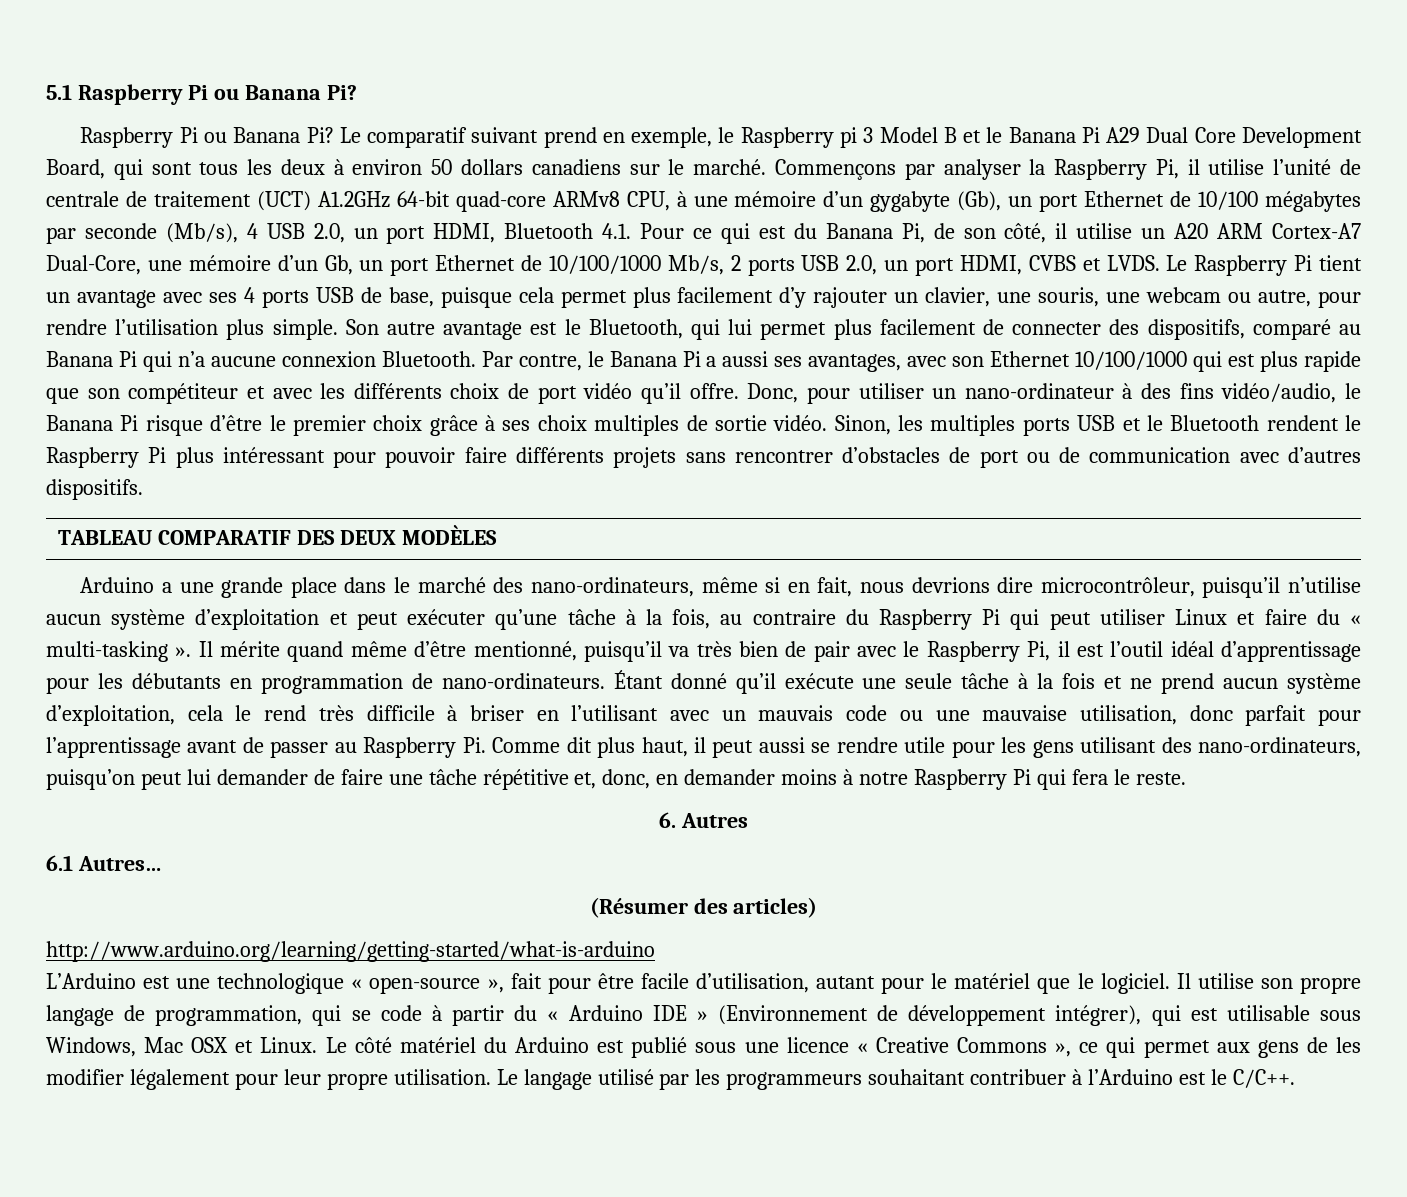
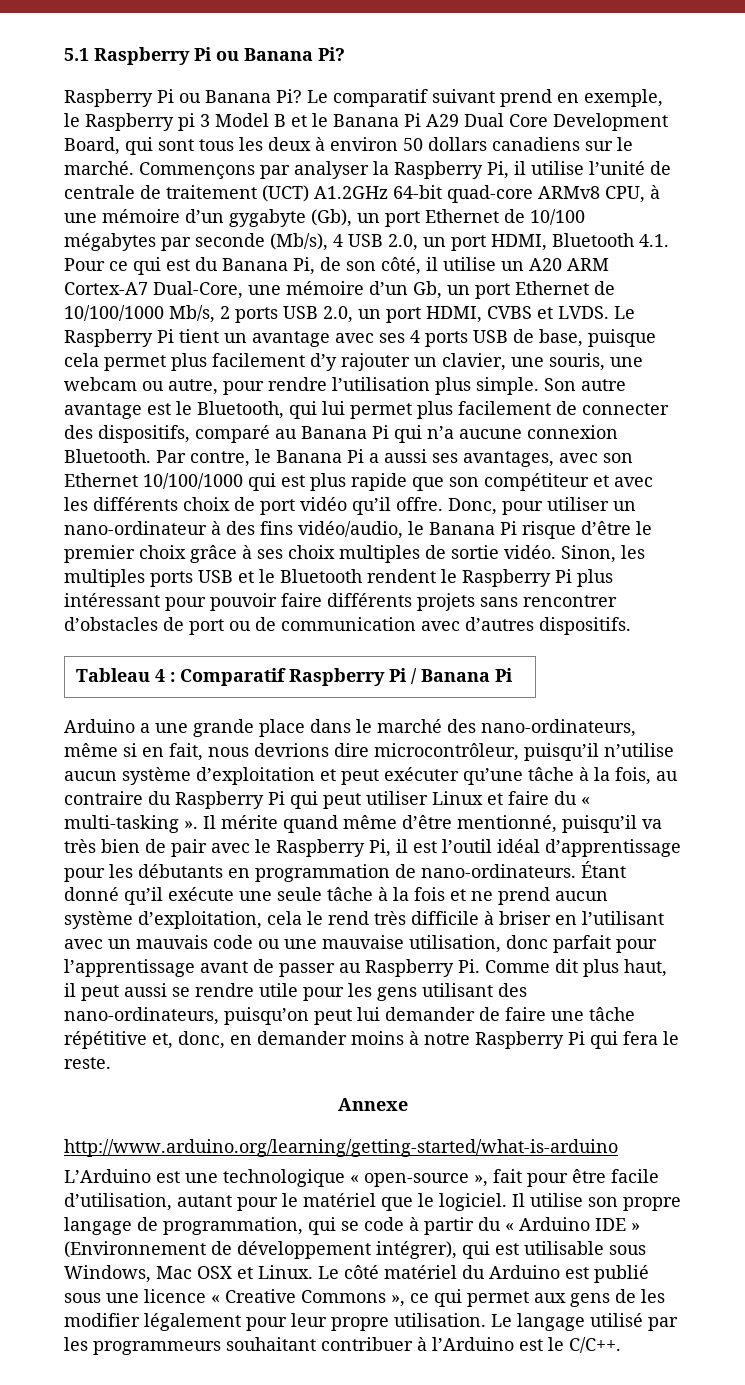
- TABLEAU COMPARATIF DES DEUX MODÈLES
+ Tableau 4 : Comparatif Raspberry Pi / Banana Pi
- 6. Autres
- 6.1 Autres…
- (Résumer des articles)
+ Annexe

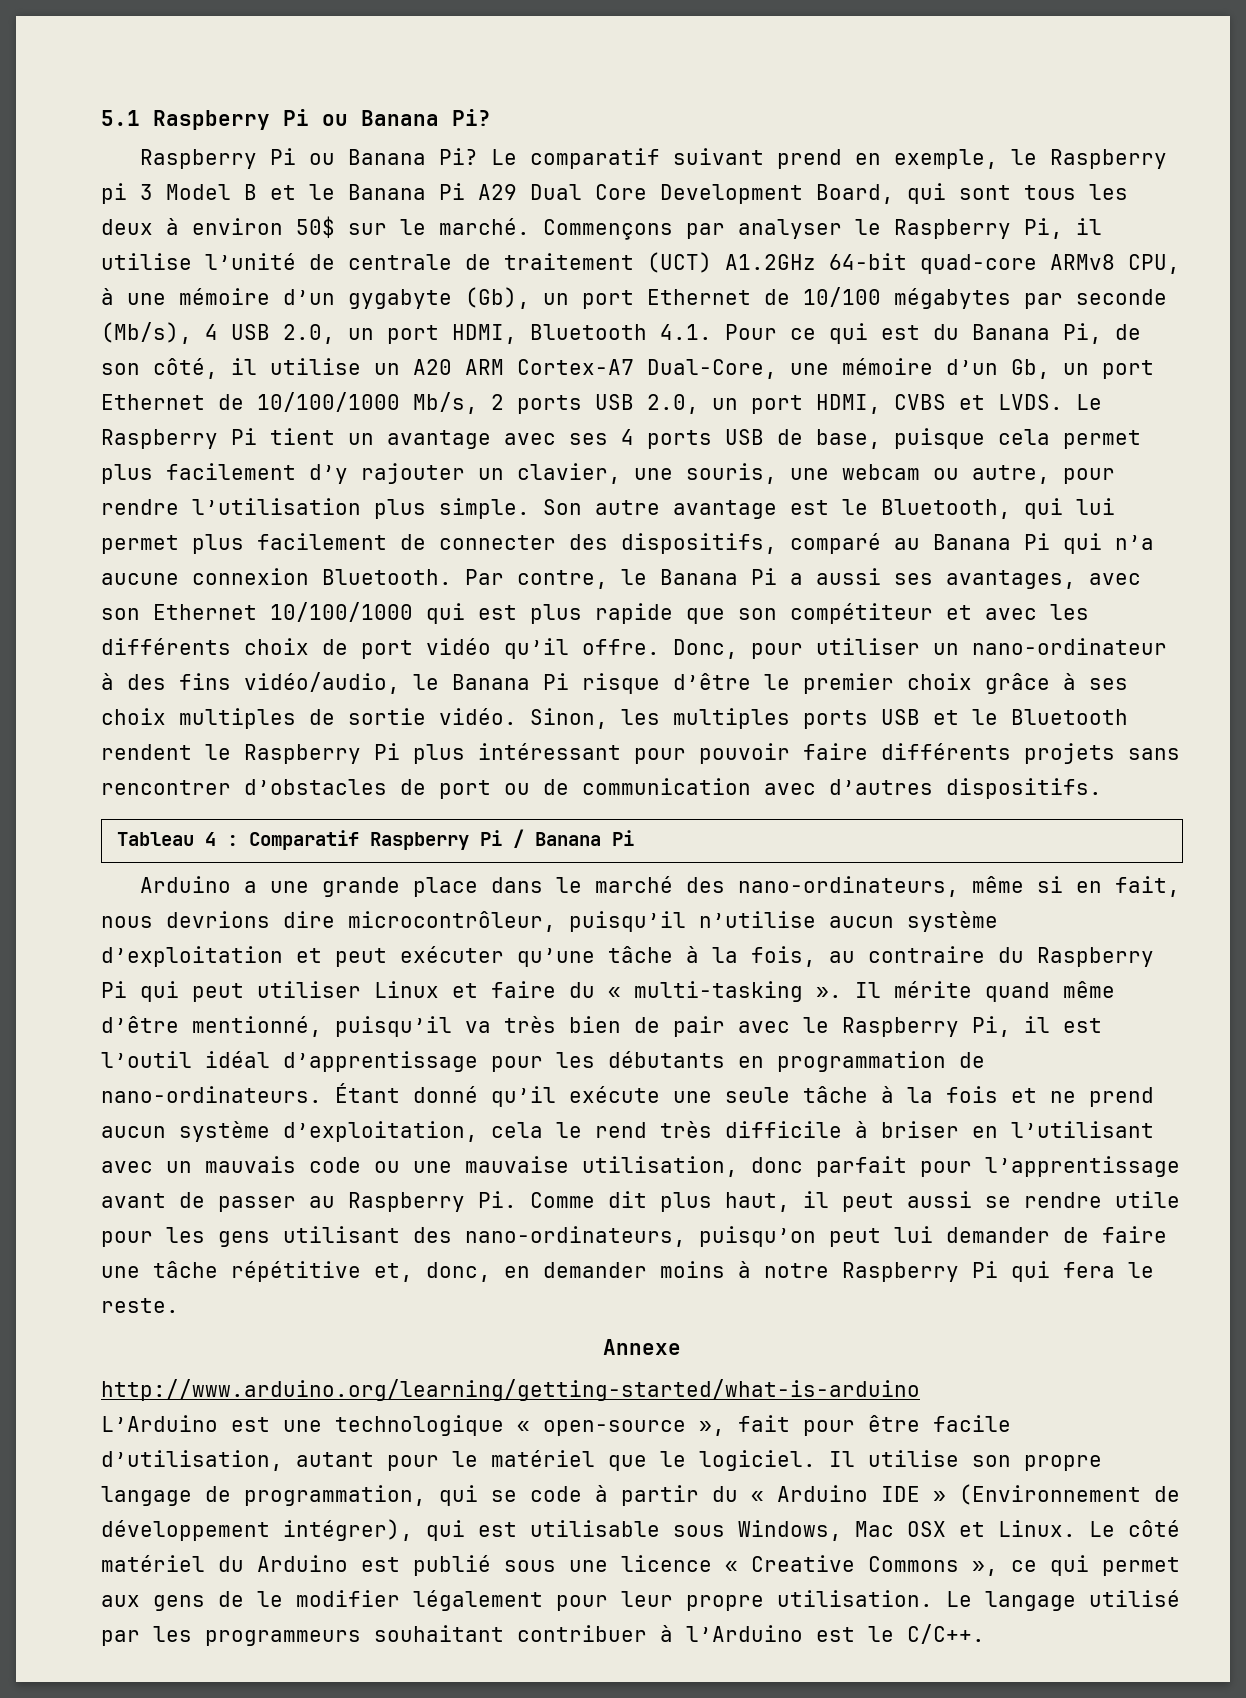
- Le comparatif suivant prend en exemple, le Raspberry pi 3 Model B et le Banana Pi A29 Dual Core Development Board, qui sont tous les deux à environ 50 dollars canadiens sur le marché.
+ Le comparatif suivant prend en exemple, le Raspberry pi 3 Model B et le Banana Pi A29 Dual Core Development Board, qui sont tous les deux à environ 50$ sur le marché.
- Commençons par analyser la Raspberry Pi, il utilise l’unité de centrale de traitement (UCT) A1.2GHz 64-bit quad-core ARMv8 CPU, à une mémoire d’un gygabyte (Gb), un port Ethernet de 10/100 mégabytes par seconde (Mb/s), 4 USB 2.0, un port HDMI, Bluetooth 4.1. Pour ce qui est du Banana Pi, de son côté, il utilise un A20 ARM Cortex-A7 Dual-Core, une mémoire d’un Gb, un port Ethernet de 10/100/1000 Mb/s, 2 ports USB 2.0, un port HDMI, CVBS et LVDS.
+ Commençons par analyser le Raspberry Pi, il utilise l’unité de centrale de traitement (UCT) A1.2GHz 64-bit quad-core ARMv8 CPU, à une mémoire d’un gygabyte (Gb), un port Ethernet de 10/100 mégabytes par seconde (Mb/s), 4 USB 2.0, un port HDMI, Bluetooth 4.1. Pour ce qui est du Banana Pi, de son côté, il utilise un A20 ARM Cortex-A7 Dual-Core, une mémoire d’un Gb, un port Ethernet de 10/100/1000 Mb/s, 2 ports USB 2.0, un port HDMI, CVBS et LVDS.
- Le côté matériel du Arduino est publié sous une licence « Creative Commons », ce qui permet aux gens de les modifier légalement pour leur propre utilisation.
+ Le côté matériel du Arduino est publié sous une licence « Creative Commons », ce qui permet aux gens de le modifier légalement pour leur propre utilisation.

